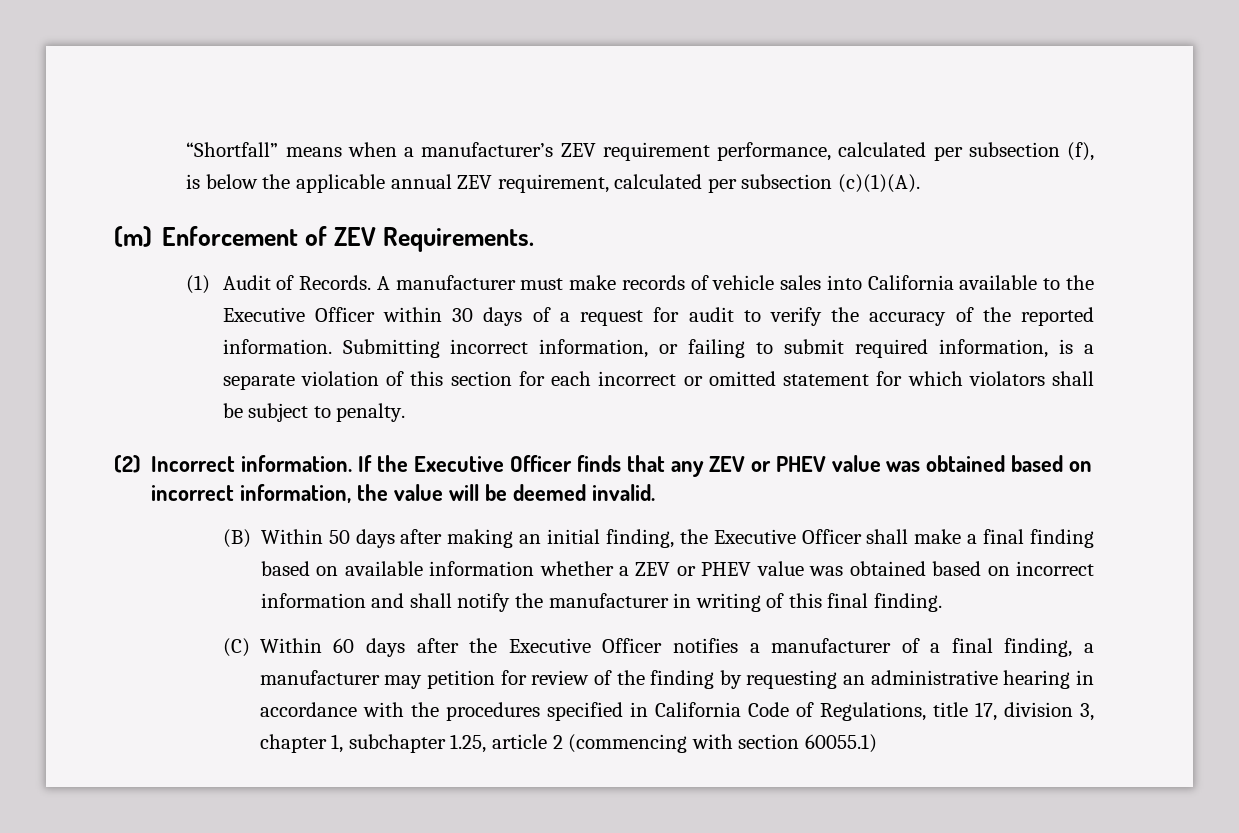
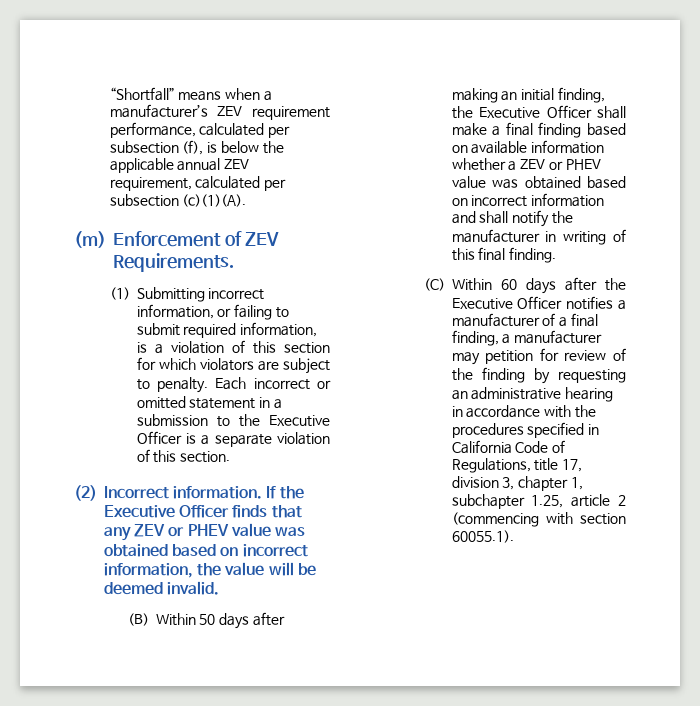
- (1) Audit of Records. A manufacturer must make records of vehicle sales into California available to the Executive Officer within 30 days of a request for audit to verify the accuracy of the reported information. Submitting incorrect information, or failing to submit required information, is a separate violation of this section for each incorrect or omitted statement for which violators shall be subject to penalty.
+ (1) Submitting incorrect information, or failing to submit required information, is a violation of this section for which violators are subject to penalty. Each incorrect or omitted statement in a submission to the Executive Officer is a separate violation of this section.
- (C) Within 60 days after the Executive Officer notifies a manufacturer of a final finding, a manufacturer may petition for review of the finding by requesting an administrative hearing in accordance with the procedures specified in California Code of Regulations, title 17, division 3, chapter 1, subchapter 1.25, article 2 (commencing with section 60055.1)
+ (C) Within 60 days after the Executive Officer notifies a manufacturer of a final finding, a manufacturer may petition for review of the finding by requesting an administrative hearing in accordance with the procedures specified in California Code of Regulations, title 17, division 3, chapter 1, subchapter 1.25, article 2 (commencing with section 60055.1).

